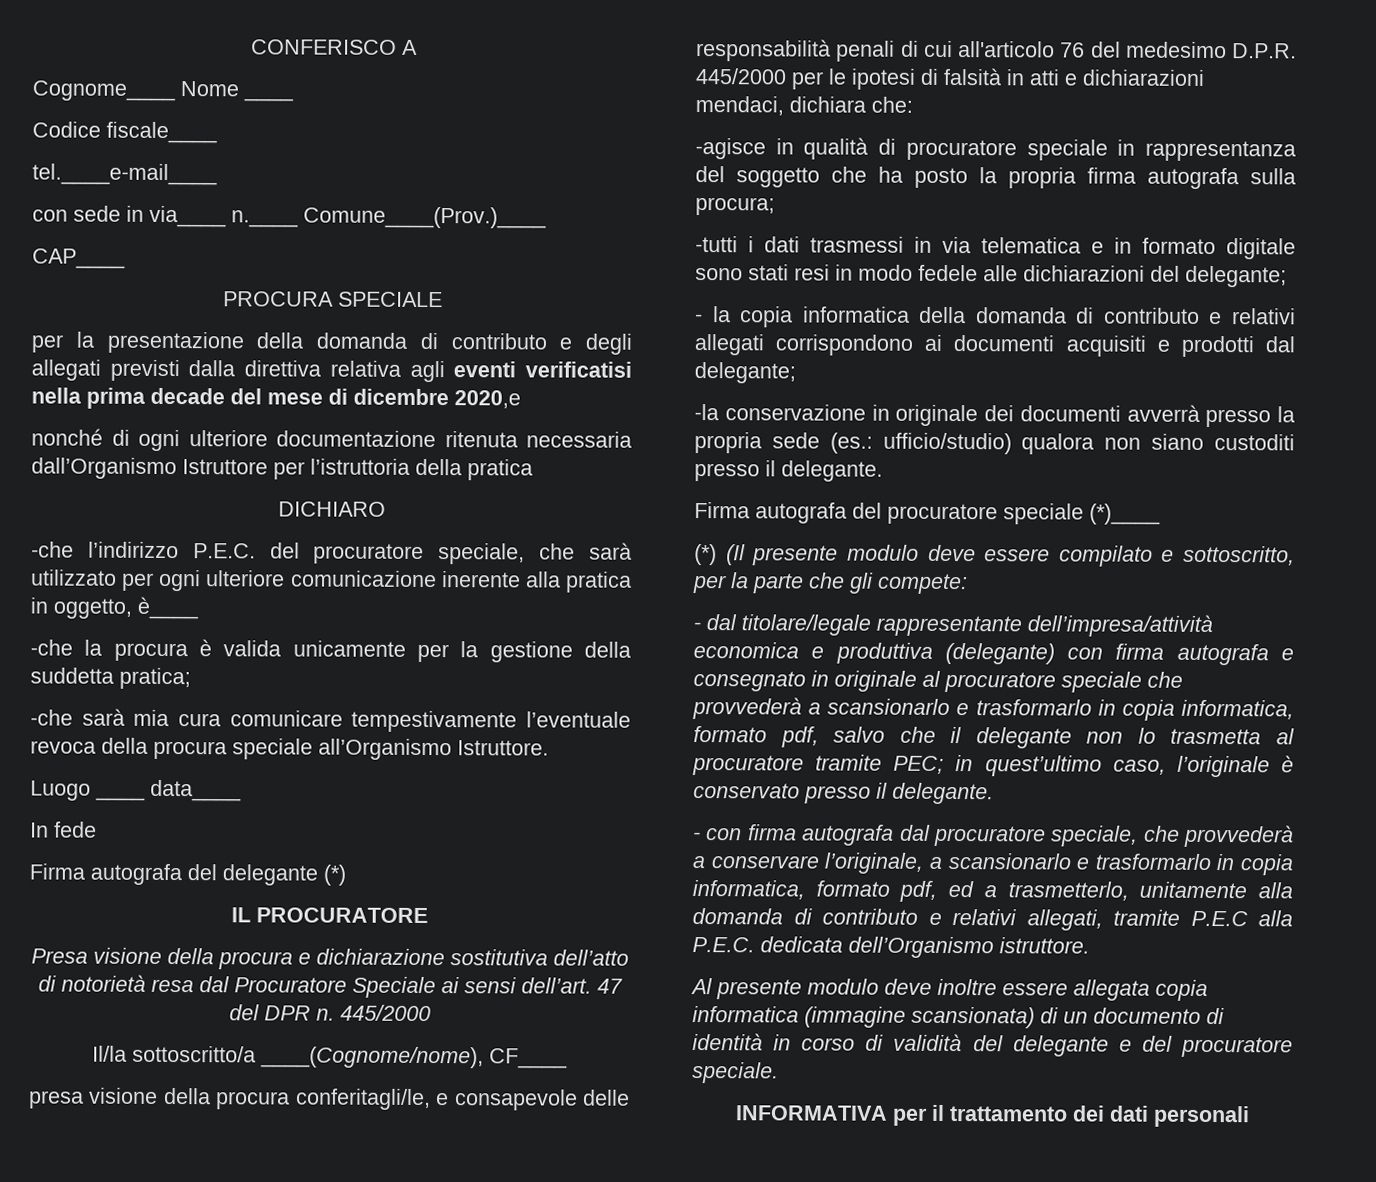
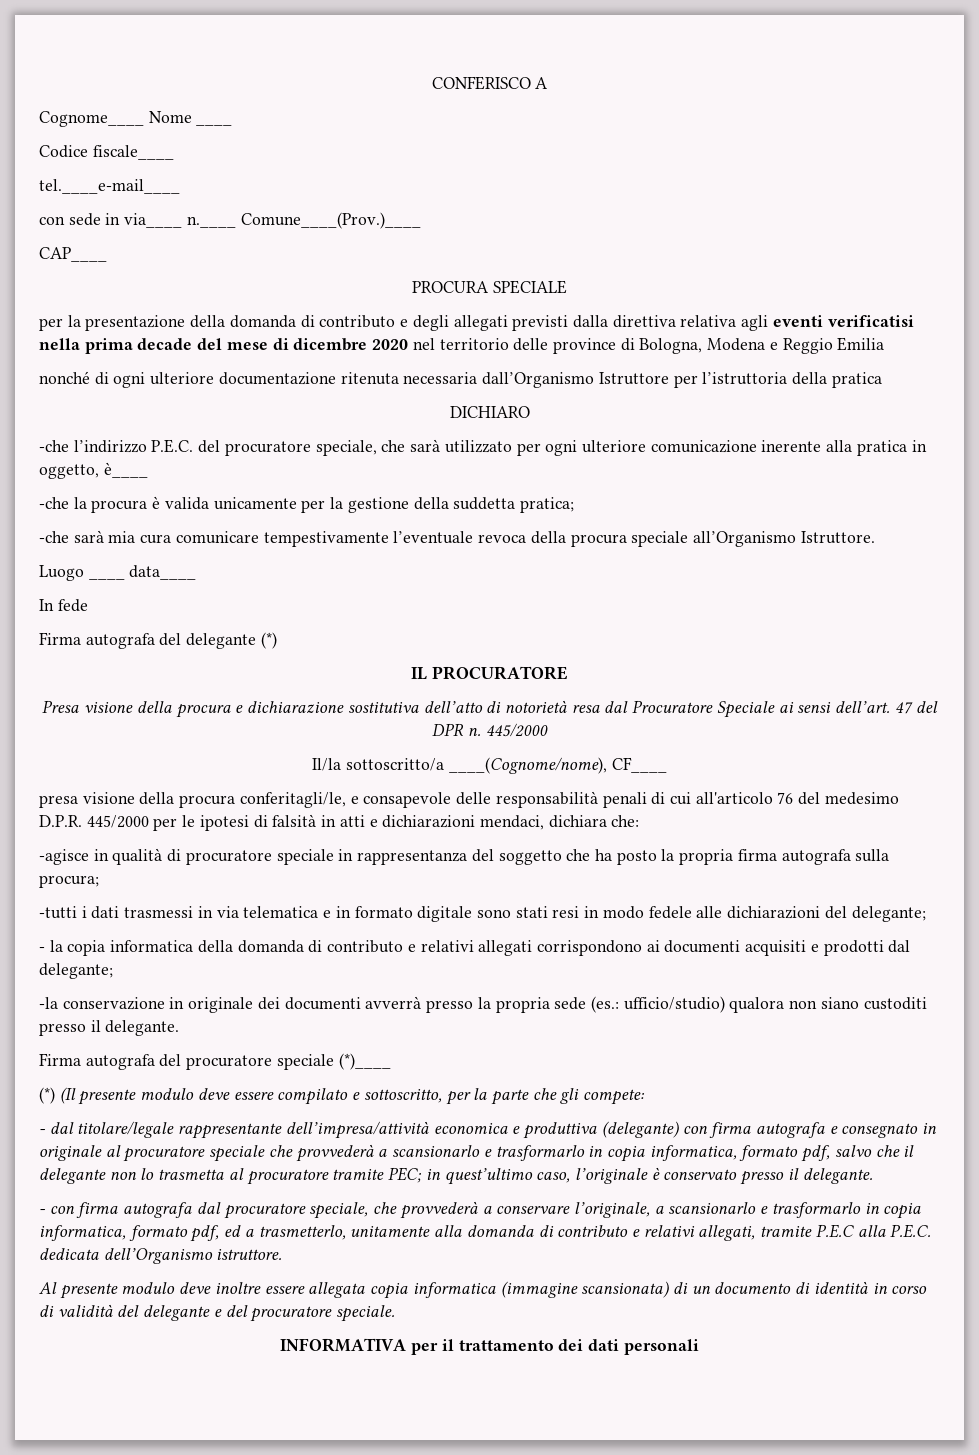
- per la presentazione della domanda di contributo e degli allegati previsti dalla direttiva relativa agli eventi verificatisi nella prima decade del mese di dicembre 2020,e
+ per la presentazione della domanda di contributo e degli allegati previsti dalla direttiva relativa agli eventi verificatisi nella prima decade del mese di dicembre 2020 nel territorio delle province di Bologna, Modena e Reggio Emilia

